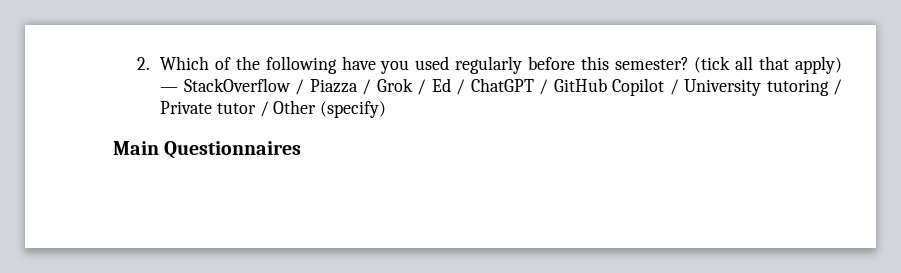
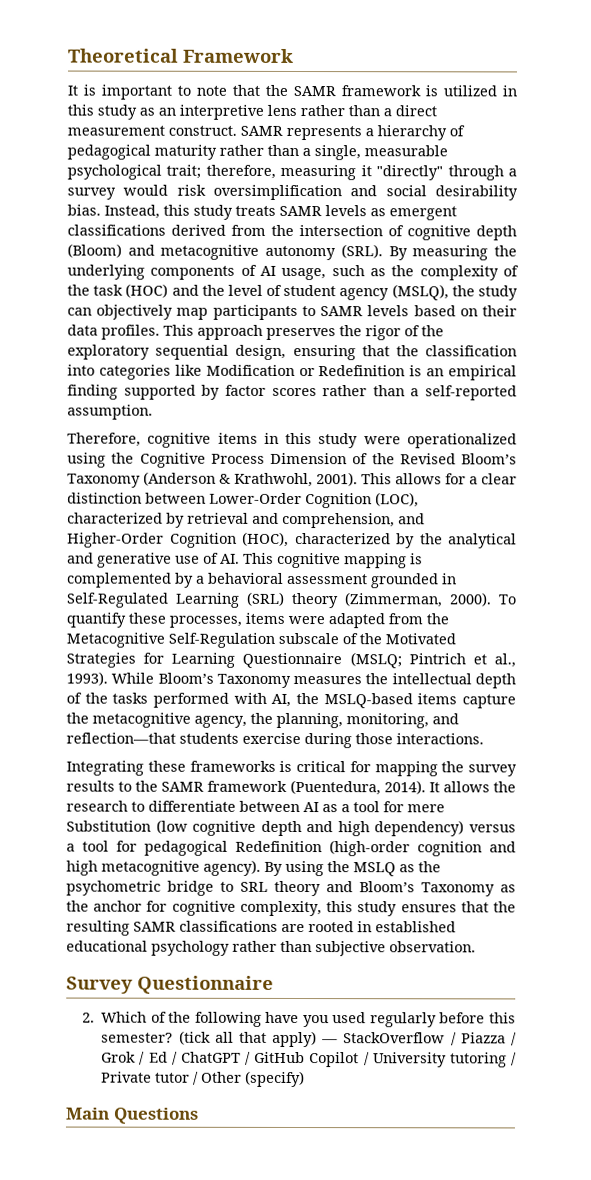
+ Theoretical Framework
+ It is important to note that the SAMR framework is utilized in this study as an interpretive lens rather than a direct measurement construct. SAMR represents a hierarchy of pedagogical maturity rather than a single, measurable psychological trait; therefore, measuring it "directly" through a survey would risk oversimplification and social desirability bias. Instead, this study treats SAMR levels as emergent classifications derived from the intersection of cognitive depth (Bloom) and metacognitive autonomy (SRL). By measuring the underlying components of AI usage, such as the complexity of the task (HOC) and the level of student agency (MSLQ), the study can objectively map participants to SAMR levels based on their data profiles. This approach preserves the rigor of the exploratory sequential design, ensuring that the classification into categories like Modification or Redefinition is an empirical finding supported by factor scores rather than a self-reported assumption.
+ Therefore, cognitive items in this study were operationalized using the Cognitive Process Dimension of the Revised Bloom’s Taxonomy (Anderson & Krathwohl, 2001). This allows for a clear distinction between Lower-Order Cognition (LOC), characterized by retrieval and comprehension, and Higher-Order Cognition (HOC), characterized by the analytical and generative use of AI. This cognitive mapping is complemented by a behavioral assessment grounded in Self-Regulated Learning (SRL) theory (Zimmerman, 2000). To quantify these processes, items were adapted from the Metacognitive Self-Regulation subscale of the Motivated Strategies for Learning Questionnaire (MSLQ; Pintrich et al., 1993). While Bloom’s Taxonomy measures the intellectual depth of the tasks performed with AI, the MSLQ-based items capture the metacognitive agency, the planning, monitoring, and reflection—that students exercise during those interactions.
+ Integrating these frameworks is critical for mapping the survey results to the SAMR framework (Puentedura, 2014). It allows the research to differentiate between AI as a tool for mere Substitution (low cognitive depth and high dependency) versus a tool for pedagogical Redefinition (high-order cognition and high metacognitive agency). By using the MSLQ as the psychometric bridge to SRL theory and Bloom’s Taxonomy as the anchor for cognitive complexity, this study ensures that the resulting SAMR classifications are rooted in established educational psychology rather than subjective observation.
+ Survey Questionnaire
- Main Questionnaires
+ Main Questions

